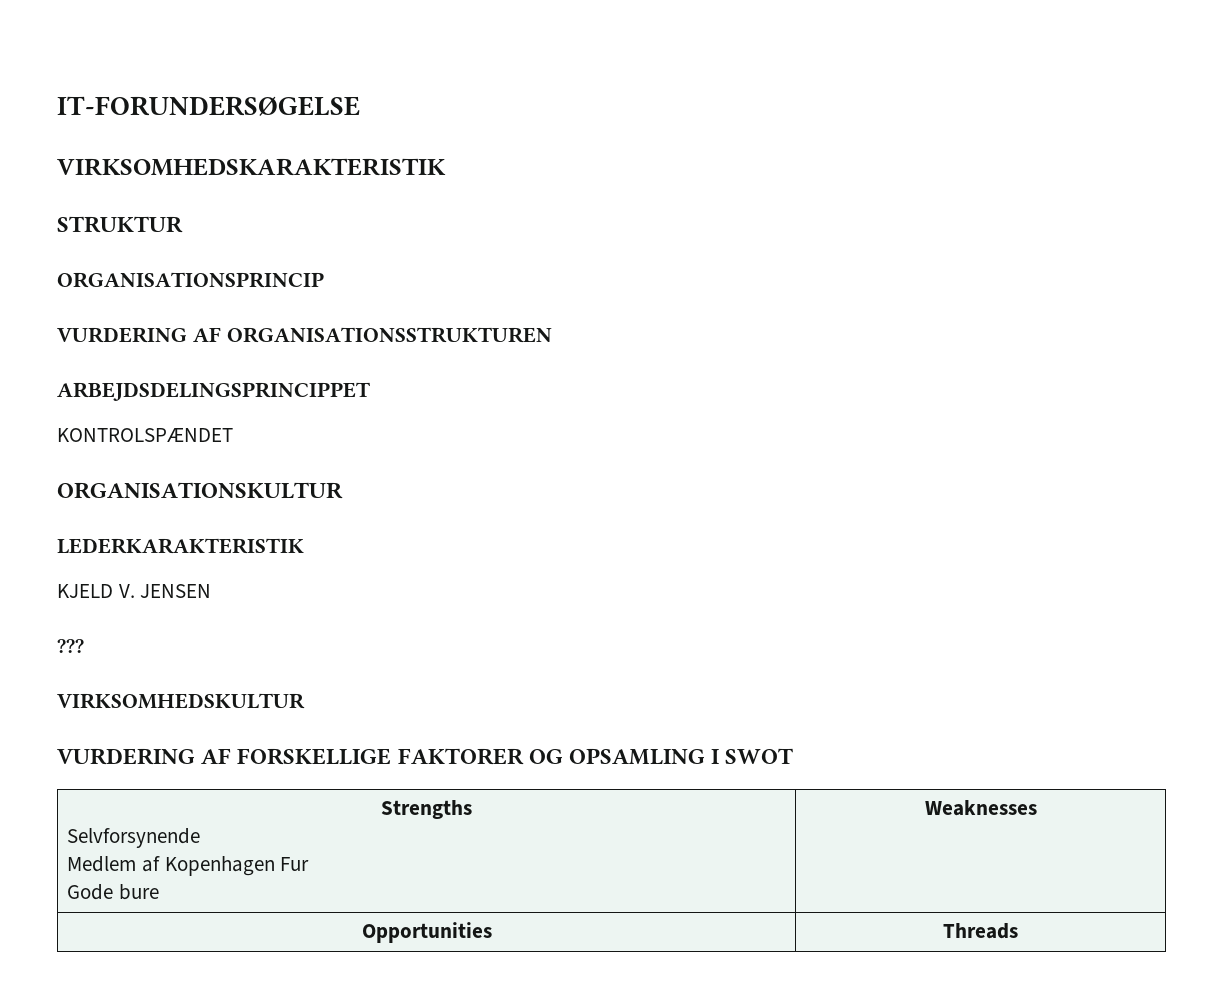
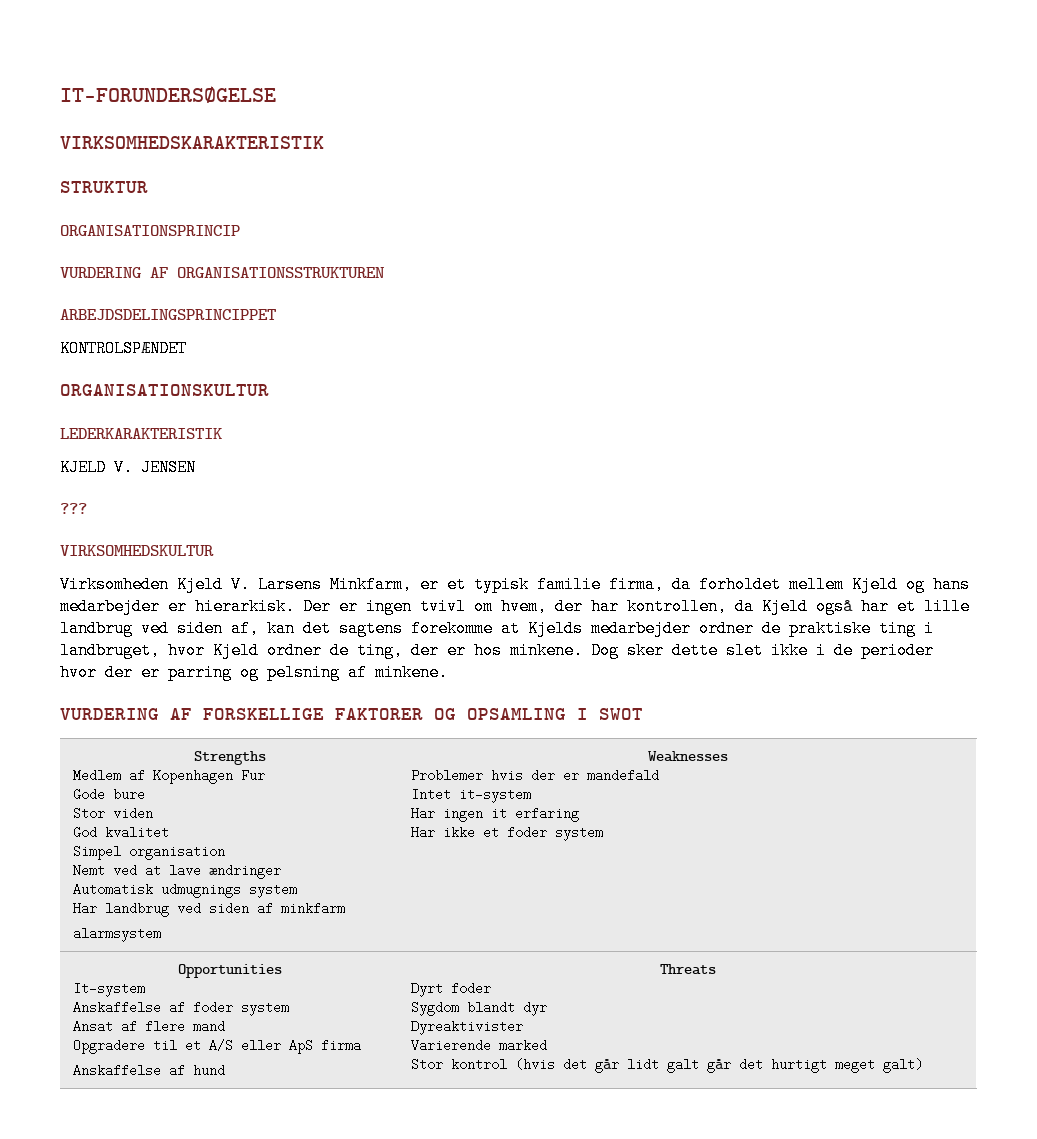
+ Virksomheden Kjeld V. Larsens Minkfarm, er et typisk familie firma, da forholdet mellem Kjeld og hans medarbejder er hierarkisk. Der er ingen tvivl om hvem, der har kontrollen, da Kjeld også har et lille landbrug ved siden af, kan det sagtens forekomme at Kjelds medarbejder ordner de praktiske ting i landbruget, hvor Kjeld ordner de ting, der er hos minkene. Dog sker dette slet ikke i de perioder hvor der er parring og pelsning af minkene.
- Selvforsynende
- Weaknesses
- Opportunities | Threads
+ Stor viden
+ God kvalitet
+ Simpel organisation
+ Nemt ved at lave ændringer
+ Automatisk udmugnings system
+ Har landbrug ved siden af minkfarm
+ alarmsystem | Weaknesses
+ Problemer hvis der er mandefald
+ Intet it-system
+ Har ingen it erfaring
+ Har ikke et foder system
+ Opportunities
+ It-system
+ Anskaffelse af foder system
+ Ansat af flere mand
+ Opgradere til et A/S eller ApS firma
+ Anskaffelse af hund | Threats
+ Dyrt foder
+ Sygdom blandt dyr
+ Dyreaktivister
+ Varierende marked
+ Stor kontrol (hvis det går lidt galt går det hurtigt meget galt)

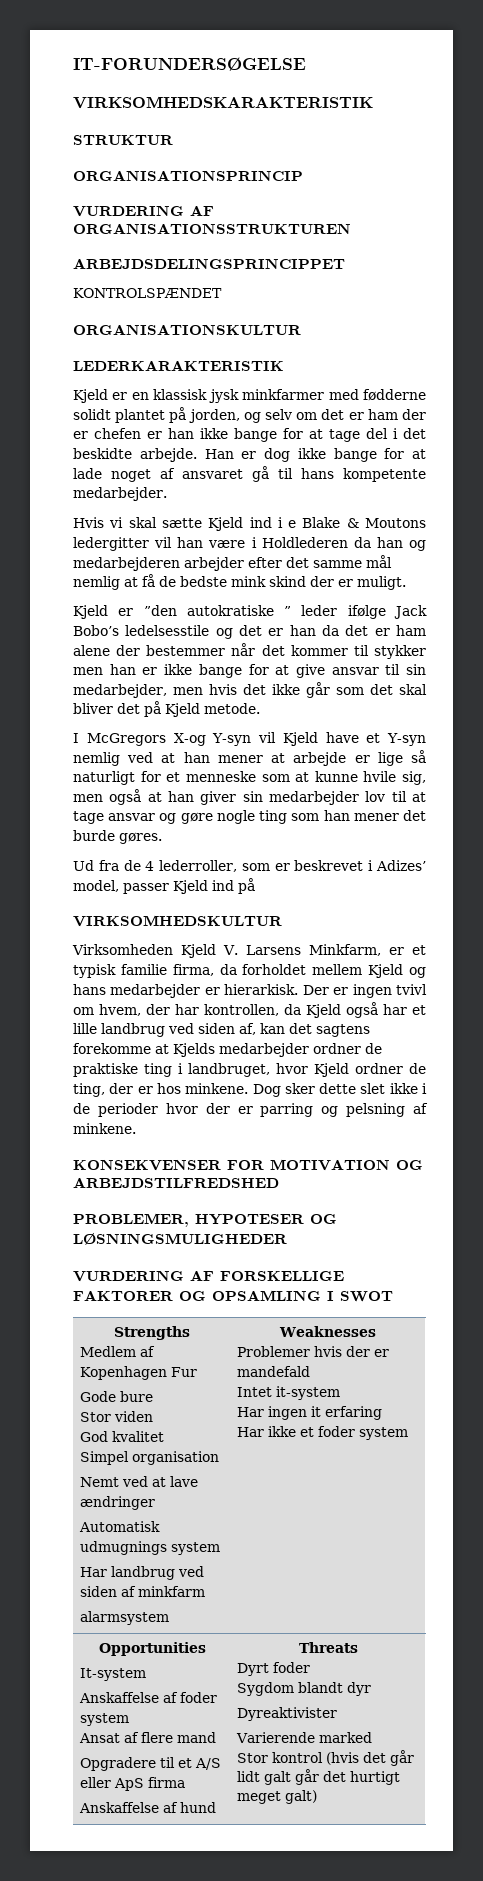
- KJELD V. JENSEN
- ???
+ Kjeld er en klassisk jysk minkfarmer med fødderne solidt plantet på jorden, og selv om det er ham der er chefen er han ikke bange for at tage del i det beskidte arbejde. Han er dog ikke bange for at lade noget af ansvaret gå til hans kompetente medarbejder.
+ Hvis vi skal sætte Kjeld ind i e Blake & Moutons ledergitter vil han være i Holdlederen da han og medarbejderen arbejder efter det samme mål nemlig at få de bedste mink skind der er muligt.
+ Kjeld er ”den autokratiske ” leder ifølge Jack Bobo’s ledelsesstile og det er han da det er ham alene der bestemmer når det kommer til stykker men han er ikke bange for at give ansvar til sin medarbejder, men hvis det ikke går som det skal bliver det på Kjeld metode.
+ I McGregors X-og Y-syn vil Kjeld have et Y-syn nemlig ved at han mener at arbejde er lige så naturligt for et menneske som at kunne hvile sig, men også at han giver sin medarbejder lov til at tage ansvar og gøre nogle ting som han mener det burde gøres.
+ Ud fra de 4 lederroller, som er beskrevet i Adizes’ model, passer Kjeld ind på
+ KONSEKVENSER FOR MOTIVATION OG ARBEJDSTILFREDSHED
+ PROBLEMER, HYPOTESER OG LØSNINGSMULIGHEDER

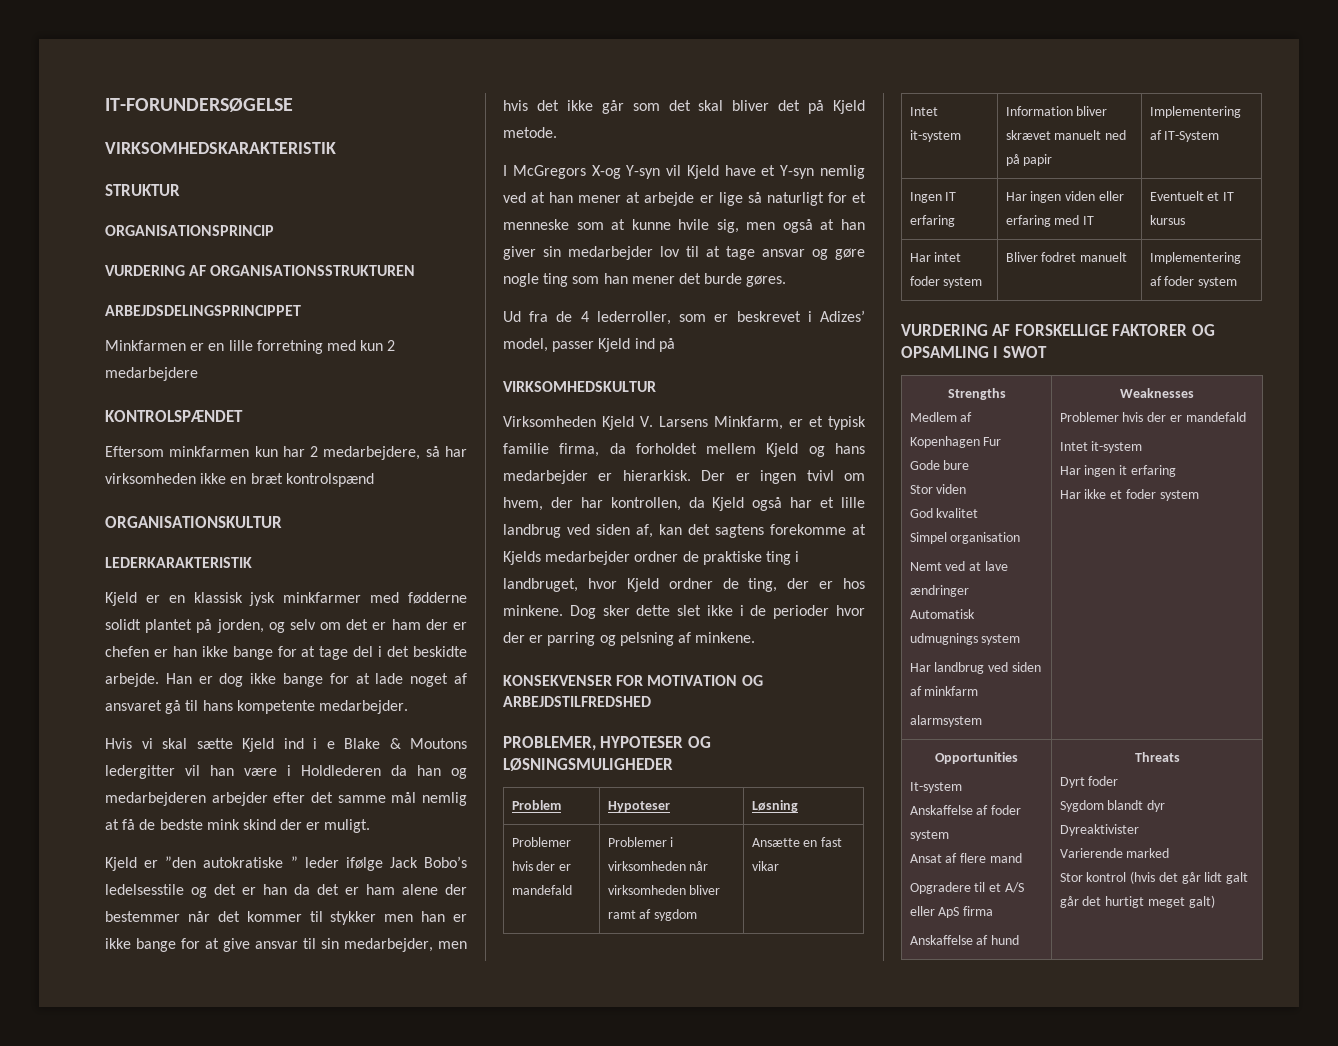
+ Minkfarmen er en lille forretning med kun 2 medarbejdere
  KONTROLSPÆNDET
+ Eftersom minkfarmen kun har 2 medarbejdere, så har virksomheden ikke en bræt kontrolspænd
+ Problem | Hypoteser | Løsning
+ Problemer hvis der er mandefald | Problemer i virksomheden når virksomheden bliver ramt af sygdom | Ansætte en fast vikar
+ Intet it-system | Information bliver skrævet manuelt ned på papir | Implementering af IT-System
+ Ingen IT erfaring | Har ingen viden eller erfaring med IT | Eventuelt et IT kursus
+ Har intet foder system | Bliver fodret manuelt | Implementering af foder system

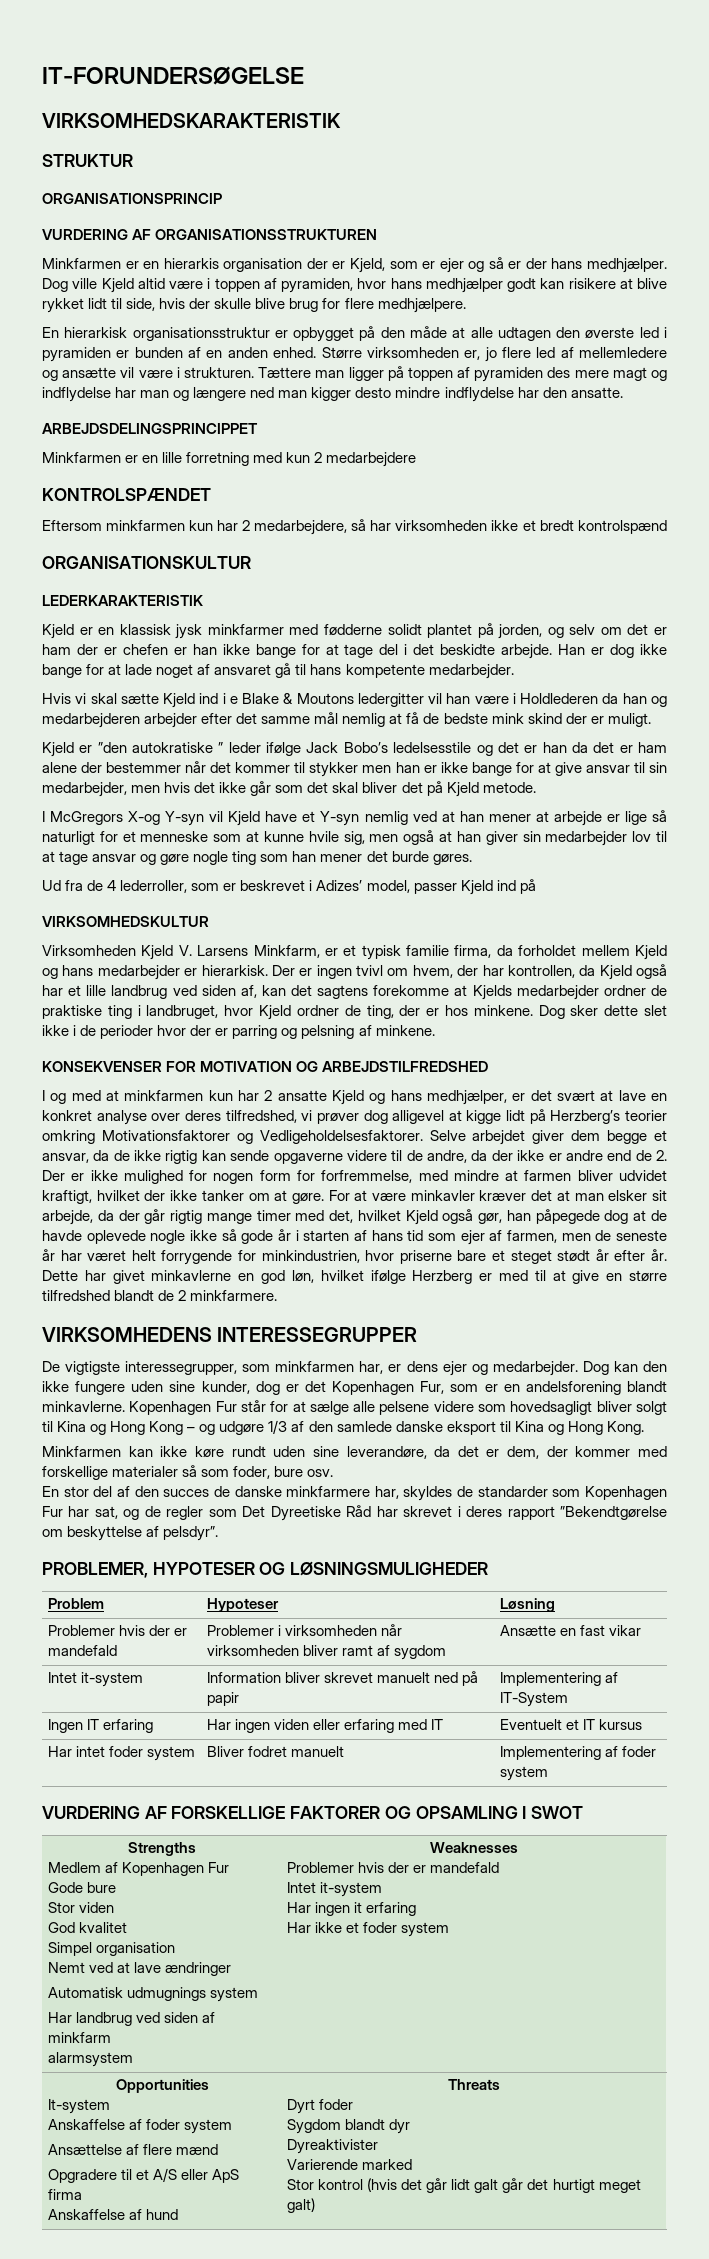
+ Minkfarmen er en hierarkis organisation der er Kjeld, som er ejer og så er der hans medhjælper. Dog ville Kjeld altid være i toppen af pyramiden, hvor hans medhjælper godt kan risikere at blive rykket lidt til side, hvis der skulle blive brug for flere medhjælpere.
+ En hierarkisk organisationsstruktur er opbygget på den måde at alle udtagen den øverste led i pyramiden er bunden af en anden enhed. Større virksomheden er, jo flere led af mellemledere og ansætte vil være i strukturen. Tættere man ligger på toppen af pyramiden des mere magt og indflydelse har man og længere ned man kigger desto mindre indflydelse har den ansatte.
- Eftersom minkfarmen kun har 2 medarbejdere, så har virksomheden ikke en bræt kontrolspænd
+ Eftersom minkfarmen kun har 2 medarbejdere, så har virksomheden ikke et bredt kontrolspænd
+ I og med at minkfarmen kun har 2 ansatte Kjeld og hans medhjælper, er det svært at lave en konkret analyse over deres tilfredshed, vi prøver dog alligevel at kigge lidt på Herzberg’s teorier omkring Motivationsfaktorer og Vedligeholdelsesfaktorer. Selve arbejdet giver dem begge et ansvar, da de ikke rigtig kan sende opgaverne videre til de andre, da der ikke er andre end de 2. Der er ikke mulighed for nogen form for forfremmelse, med mindre at farmen bliver udvidet kraftigt, hvilket der ikke tanker om at gøre. For at være minkavler kræver det at man elsker sit arbejde, da der går rigtig mange timer med det, hvilket Kjeld også gør, han påpegede dog at de havde oplevede nogle ikke så gode år i starten af hans tid som ejer af farmen, men de seneste år har været helt forrygende for minkindustrien, hvor priserne bare et steget stødt år efter år. Dette har givet minkavlerne en god løn, hvilket ifølge Herzberg er med til at give en større tilfredshed blandt de 2 minkfarmere.
+ VIRKSOMHEDENS INTERESSEGRUPPER
+ De vigtigste interessegrupper, som minkfarmen har, er dens ejer og medarbejder. Dog kan den ikke fungere uden sine kunder, dog er det Kopenhagen Fur, som er en andelsforening blandt minkavlerne. Kopenhagen Fur står for at sælge alle pelsene videre som hovedsagligt bliver solgt til Kina og Hong Kong – og udgøre 1/3 af den samlede danske eksport til Kina og Hong Kong.
+ Minkfarmen kan ikke køre rundt uden sine leverandøre, da det er dem, der kommer med forskellige materialer så som foder, bure osv.
+ En stor del af den succes de danske minkfarmere har, skyldes de standarder som Kopenhagen Fur har sat, og de regler som Det Dyreetiske Råd har skrevet i deres rapport ”Bekendtgørelse om beskyttelse af pelsdyr”.
- Intet it-system | Information bliver skrævet manuelt ned på papir | Implementering af IT-System
+ Intet it-system | Information bliver skrevet manuelt ned på papir | Implementering af IT-System
- Ansat af flere mand
+ Ansættelse af flere mænd

